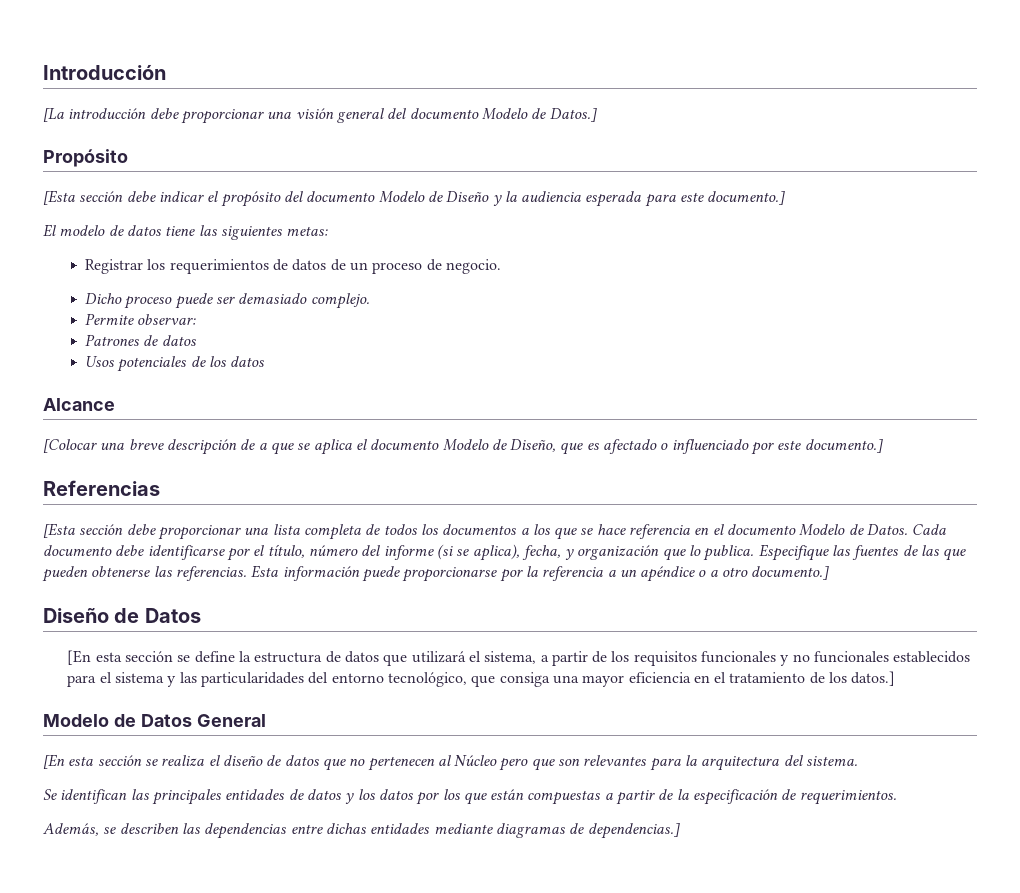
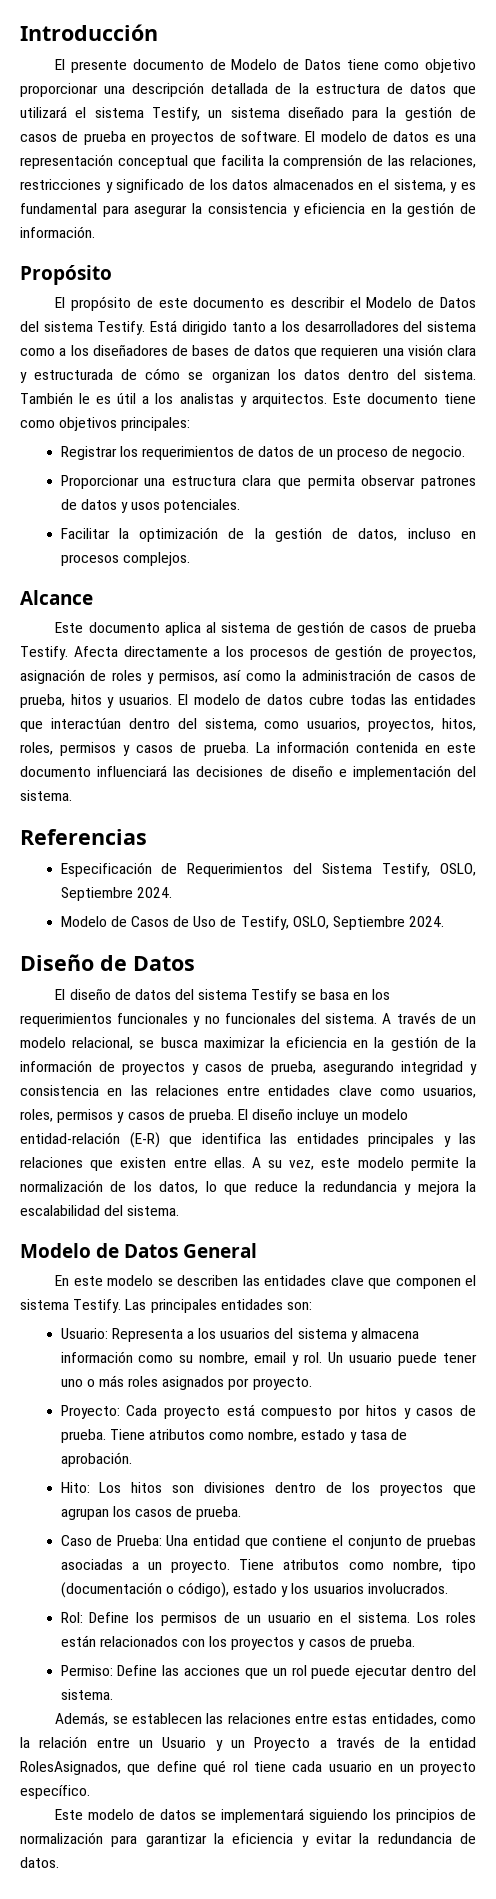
- [La introducción debe proporcionar una visión general del documento Modelo de Datos.]
+ El presente documento de Modelo de Datos tiene como objetivo proporcionar una descripción detallada de la estructura de datos que utilizará el sistema Testify, un sistema diseñado para la gestión de casos de prueba en proyectos de software. El modelo de datos es una representación conceptual que facilita la comprensión de las relaciones, restricciones y significado de los datos almacenados en el sistema, y es fundamental para asegurar la consistencia y eficiencia en la gestión de información.
  Propósito
- [Esta sección debe indicar el propósito del documento Modelo de Diseño y la audiencia esperada para este documento.]
- El modelo de datos tiene las siguientes metas:
+ El propósito de este documento es describir el Modelo de Datos del sistema Testify. Está dirigido tanto a los desarrolladores del sistema como a los diseñadores de bases de datos que requieren una visión clara y estructurada de cómo se organizan los datos dentro del sistema. También le es útil a los analistas y arquitectos. Este documento tiene como objetivos principales:
- Dicho proceso puede ser demasiado complejo.
- Permite observar:
- Patrones de datos
- Usos potenciales de los datos
+ Proporcionar una estructura clara que permita observar patrones de datos y usos potenciales.
+ Facilitar la optimización de la gestión de datos, incluso en procesos complejos.
  Alcance
- [Colocar una breve descripción de a que se aplica el documento Modelo de Diseño, que es afectado o influenciado por este documento.]
+ Este documento aplica al sistema de gestión de casos de prueba Testify. Afecta directamente a los procesos de gestión de proyectos, asignación de roles y permisos, así como la administración de casos de prueba, hitos y usuarios. El modelo de datos cubre todas las entidades que interactúan dentro del sistema, como usuarios, proyectos, hitos, roles, permisos y casos de prueba. La información contenida en este documento influenciará las decisiones de diseño e implementación del sistema.
  Referencias
- [Esta sección debe proporcionar una lista completa de todos los documentos a los que se hace referencia en el documento Modelo de Datos. Cada documento debe identificarse por el título, número del informe (si se aplica), fecha, y organización que lo publica. Especifique las fuentes de las que pueden obtenerse las referencias. Esta información puede proporcionarse por la referencia a un apéndice o a otro documento.]
+ Especificación de Requerimientos del Sistema Testify, OSLO, Septiembre 2024.
+ Modelo de Casos de Uso de Testify, OSLO, Septiembre 2024.
  Diseño de Datos
- [En esta sección se define la estructura de datos que utilizará el sistema, a partir de los requisitos funcionales y no funcionales establecidos para el sistema y las particularidades del entorno tecnológico, que consiga una mayor eficiencia en el tratamiento de los datos.]
+ El diseño de datos del sistema Testify se basa en los requerimientos funcionales y no funcionales del sistema. A través de un modelo relacional, se busca maximizar la eficiencia en la gestión de la información de proyectos y casos de prueba, asegurando integridad y consistencia en las relaciones entre entidades clave como usuarios, roles, permisos y casos de prueba. El diseño incluye un modelo entidad-relación (E-R) que identifica las entidades principales y las relaciones que existen entre ellas. A su vez, este modelo permite la normalización de los datos, lo que reduce la redundancia y mejora la escalabilidad del sistema.
  Modelo de Datos General
- [En esta sección se realiza el diseño de datos que no pertenecen al Núcleo pero que son relevantes para la arquitectura del sistema.
- Se identifican las principales entidades de datos y los datos por los que están compuestas a partir de la especificación de requerimientos.
- Además, se describen las dependencias entre dichas entidades mediante diagramas de dependencias.]
+ En este modelo se describen las entidades clave que componen el sistema Testify. Las principales entidades son:
+ Usuario: Representa a los usuarios del sistema y almacena información como su nombre, email y rol. Un usuario puede tener uno o más roles asignados por proyecto.
+ Proyecto: Cada proyecto está compuesto por hitos y casos de prueba. Tiene atributos como nombre, estado y tasa de aprobación.
+ Hito: Los hitos son divisiones dentro de los proyectos que agrupan los casos de prueba.
+ Caso de Prueba: Una entidad que contiene el conjunto de pruebas asociadas a un proyecto. Tiene atributos como nombre, tipo (documentación o código), estado y los usuarios involucrados.
+ Rol: Define los permisos de un usuario en el sistema. Los roles están relacionados con los proyectos y casos de prueba.
+ Permiso: Define las acciones que un rol puede ejecutar dentro del sistema.
+ Además, se establecen las relaciones entre estas entidades, como la relación entre un Usuario y un Proyecto a través de la entidad RolesAsignados, que define qué rol tiene cada usuario en un proyecto específico.
+ Este modelo de datos se implementará siguiendo los principios de normalización para garantizar la eficiencia y evitar la redundancia de datos.

